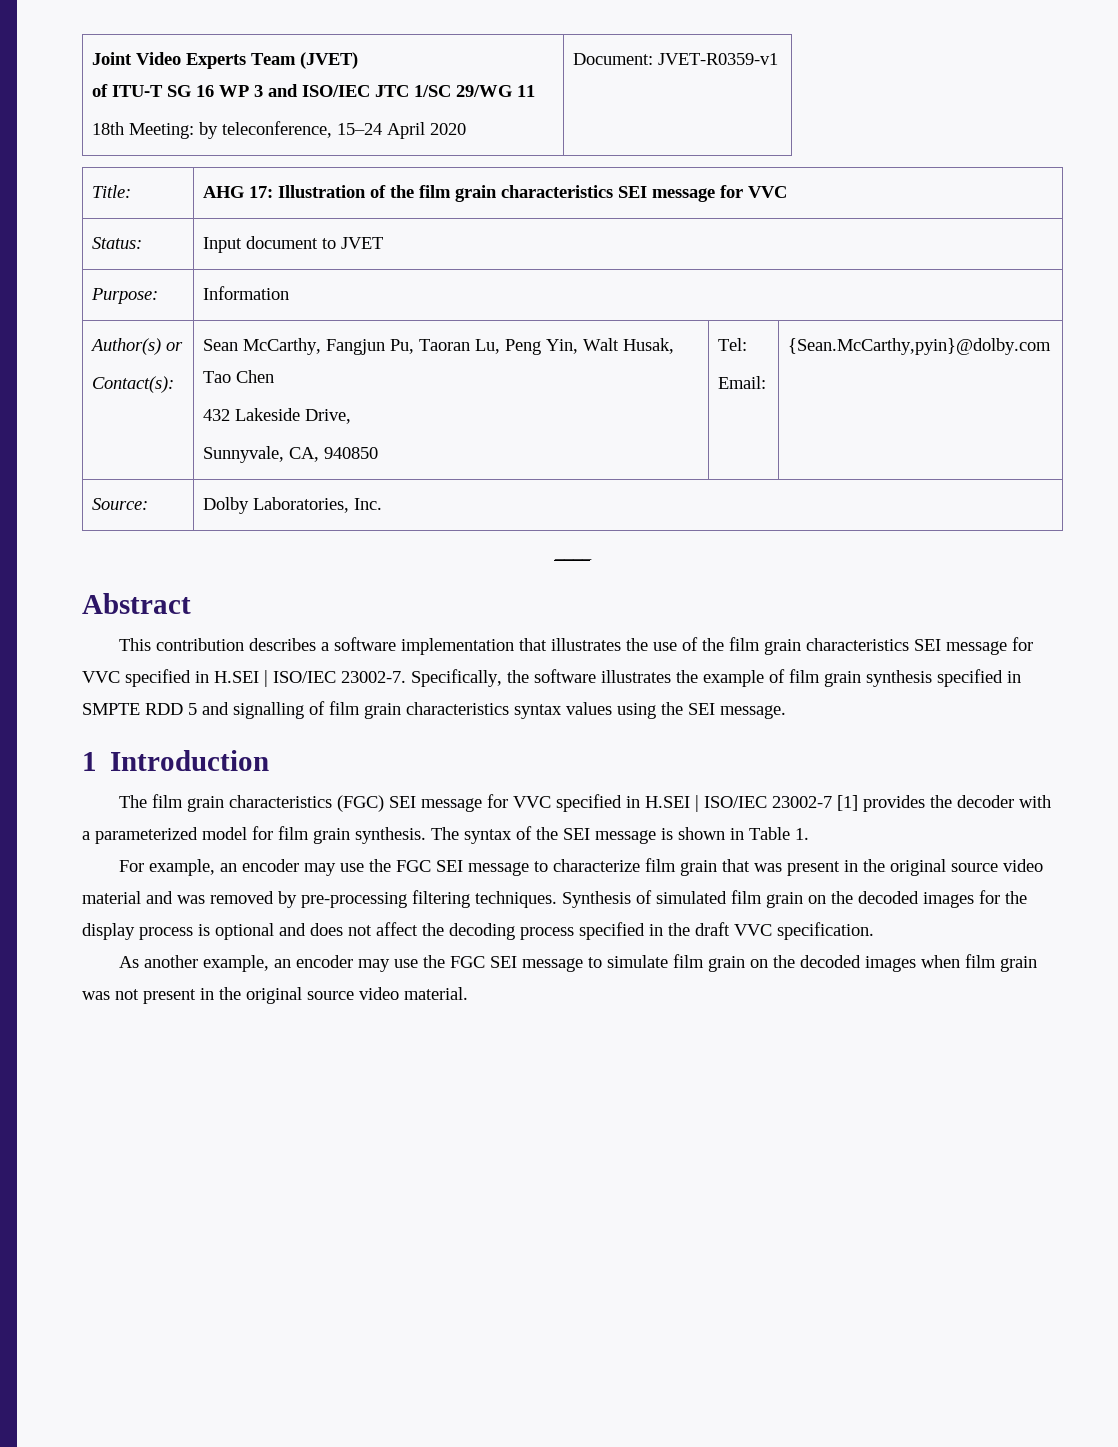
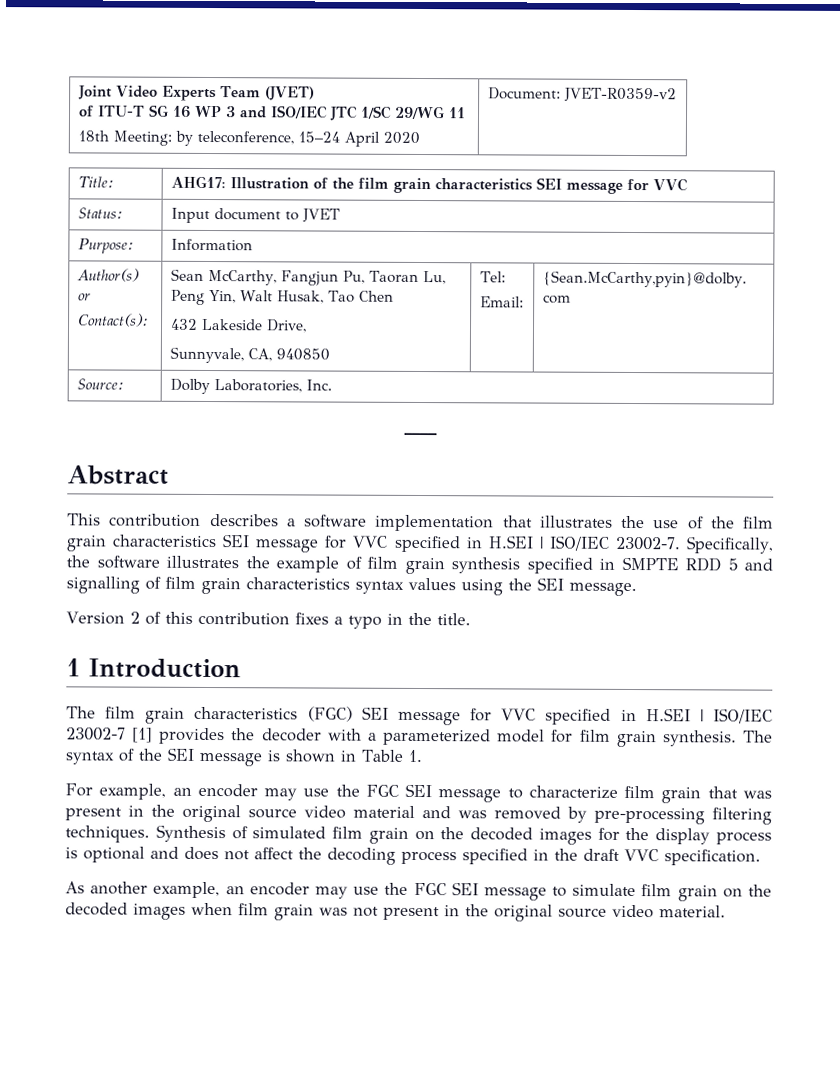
  Joint Video Experts Team (JVET)
  of ITU-T SG 16 WP 3 and ISO/IEC JTC 1/SC 29/WG 11
- 18th Meeting: by teleconference, 15–24 April 2020 | Document: JVET-R0359-v1
+ 18th Meeting: by teleconference, 15–24 April 2020 | Document: JVET-R0359-v2
- Title: | AHG 17: Illustration of the film grain characteristics SEI message for VVC
+ Title: | AHG17: Illustration of the film grain characteristics SEI message for VVC
+ Version 2 of this contribution fixes a typo in the title.

